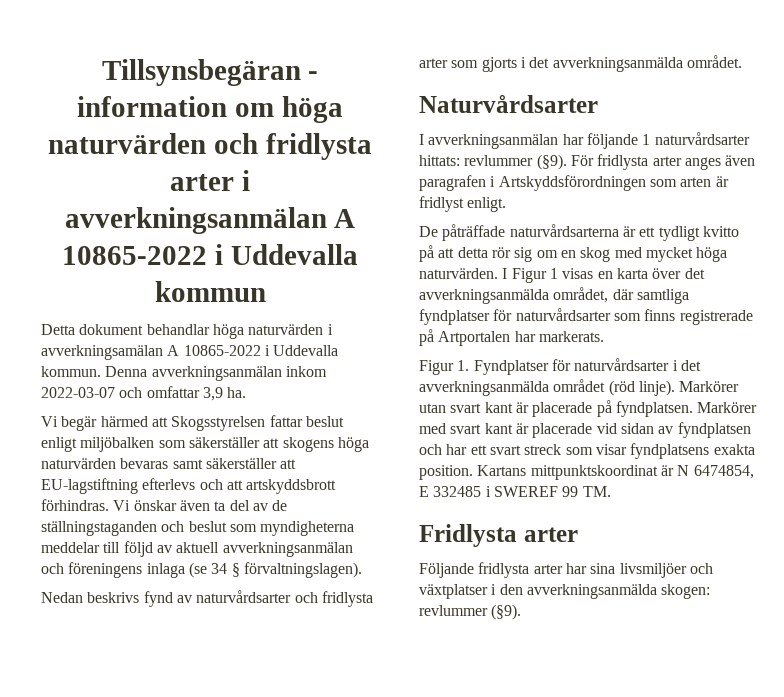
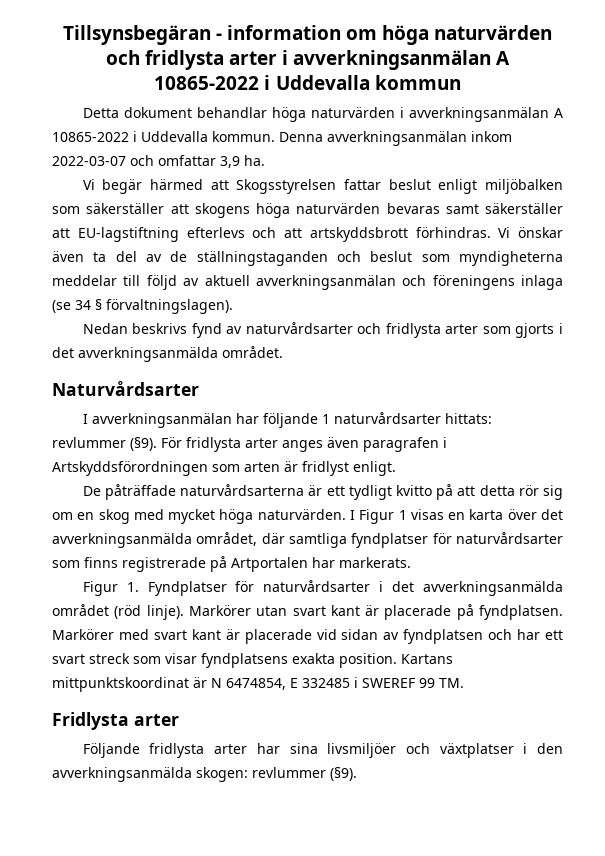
- Detta dokument behandlar höga naturvärden i avverkningsamälan A 10865-2022 i Uddevalla kommun.
+ Detta dokument behandlar höga naturvärden i avverkningsanmälan A 10865-2022 i Uddevalla kommun.

